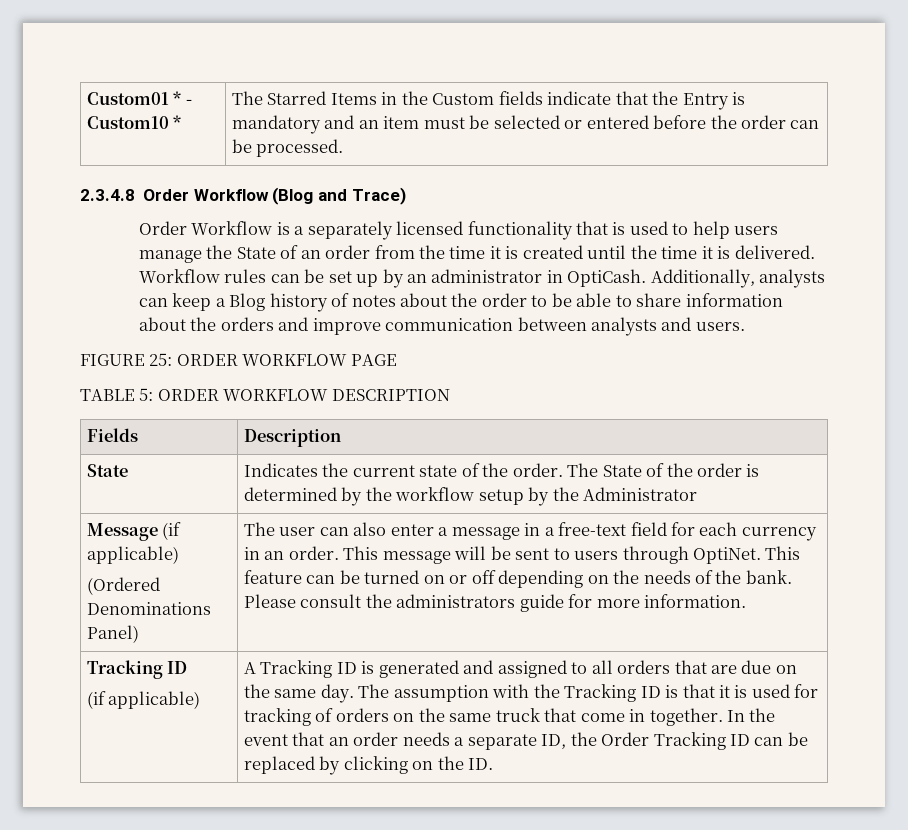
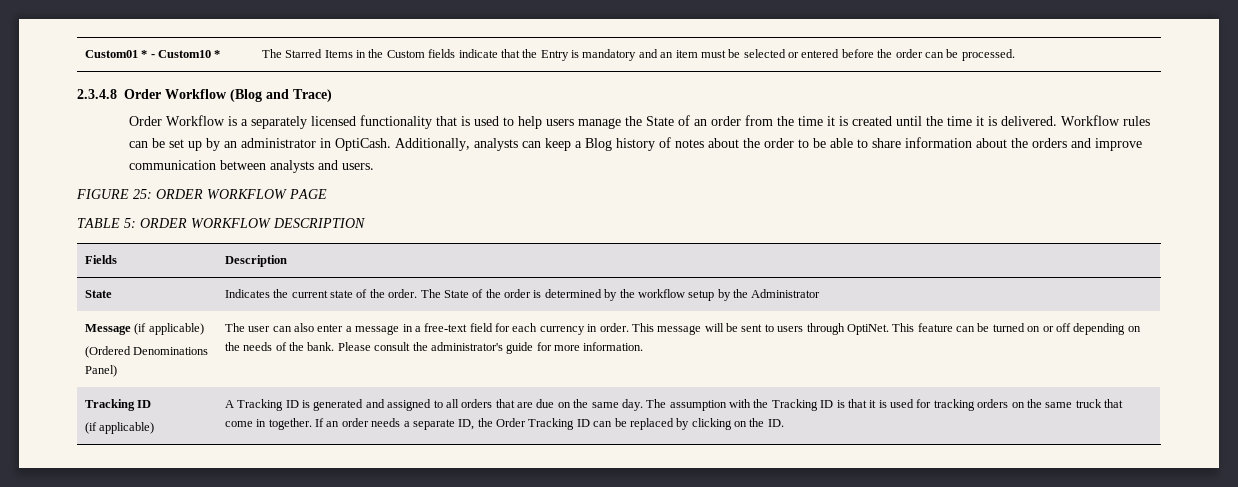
- The user can also enter a message in a free-text field for each currency in an order.
+ The user can also enter a message in a free-text field for each currency in order.
- Please consult the administrators guide for more information.
+ Please consult the administrator's guide for more information.
- The assumption with the Tracking ID is that it is used for tracking of orders on the same truck that come in together.
+ The assumption with the Tracking ID is that it is used for tracking orders on the same truck that come in together.
- In the event that an order needs a separate ID, the Order Tracking ID can be replaced by clicking on the ID.
+ If an order needs a separate ID, the Order Tracking ID can be replaced by clicking on the ID.

